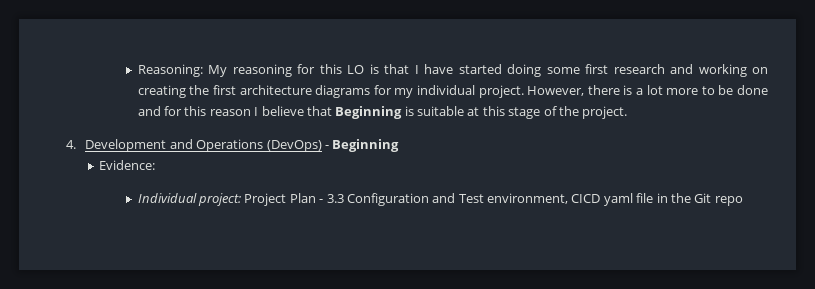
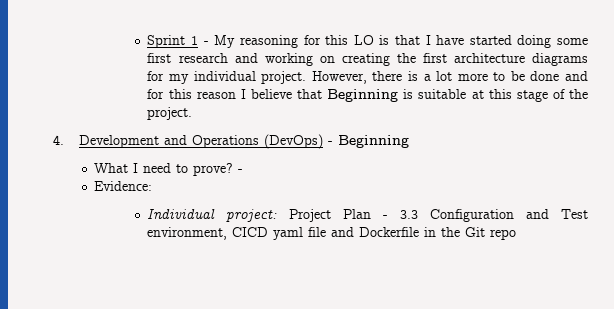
- Reasoning: My reasoning for this LO is that I have started doing some first research and working on creating the first architecture diagrams for my individual project.
+ Sprint 1 - My reasoning for this LO is that I have started doing some first research and working on creating the first architecture diagrams for my individual project.
+ What I need to prove? -
- Individual project: Project Plan - 3.3 Configuration and Test environment, CICD yaml file in the Git repo
+ Individual project: Project Plan - 3.3 Configuration and Test environment, CICD yaml file and Dockerfile in the Git repo

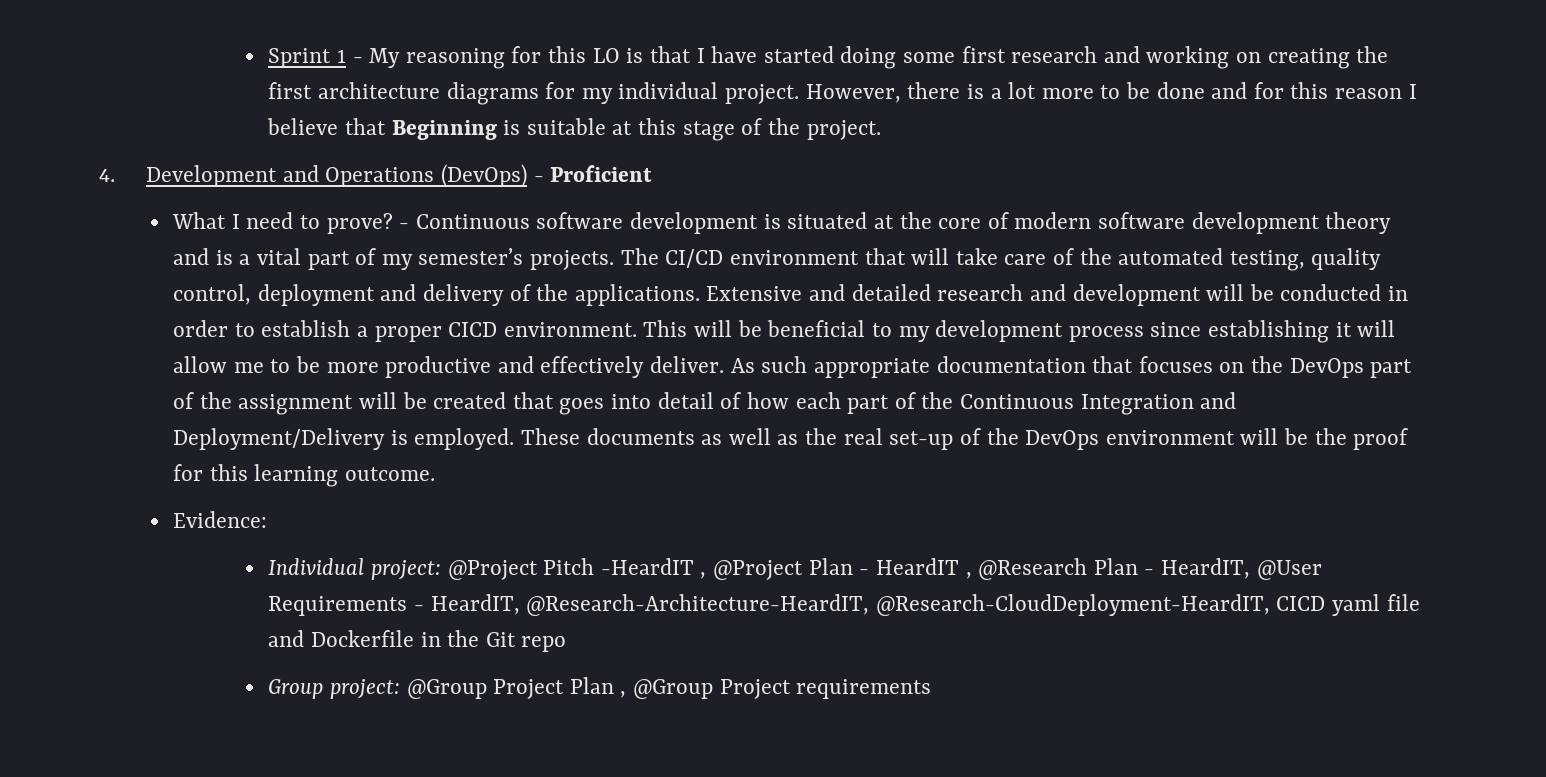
- 4. Development and Operations (DevOps) - Beginning
+ 4. Development and Operations (DevOps) - Proficient
- What I need to prove? -
+ What I need to prove? - Continuous software development is situated at the core of modern software development theory and is a vital part of my semester’s projects. The CI/CD environment that will take care of the automated testing, quality control, deployment and delivery of the applications. Extensive and detailed research and development will be conducted in order to establish a proper CICD environment. This will be beneficial to my development process since establishing it will allow me to be more productive and effectively deliver. As such appropriate documentation that focuses on the DevOps part of the assignment will be created that goes into detail of how each part of the Continuous Integration and Deployment/Delivery is employed. These documents as well as the real set-up of the DevOps environment will be the proof for this learning outcome.
  Evidence:
- Individual project: Project Plan - 3.3 Configuration and Test environment, CICD yaml file and Dockerfile in the Git repo
+ Individual project: @Project Pitch -HeardIT , @Project Plan - HeardIT , @Research Plan - HeardIT, @User Requirements - HeardIT, @Research-Architecture-HeardIT, @Research-CloudDeployment-HeardIT, CICD yaml file and Dockerfile in the Git repo
+ Group project: @Group Project Plan , @Group Project requirements

